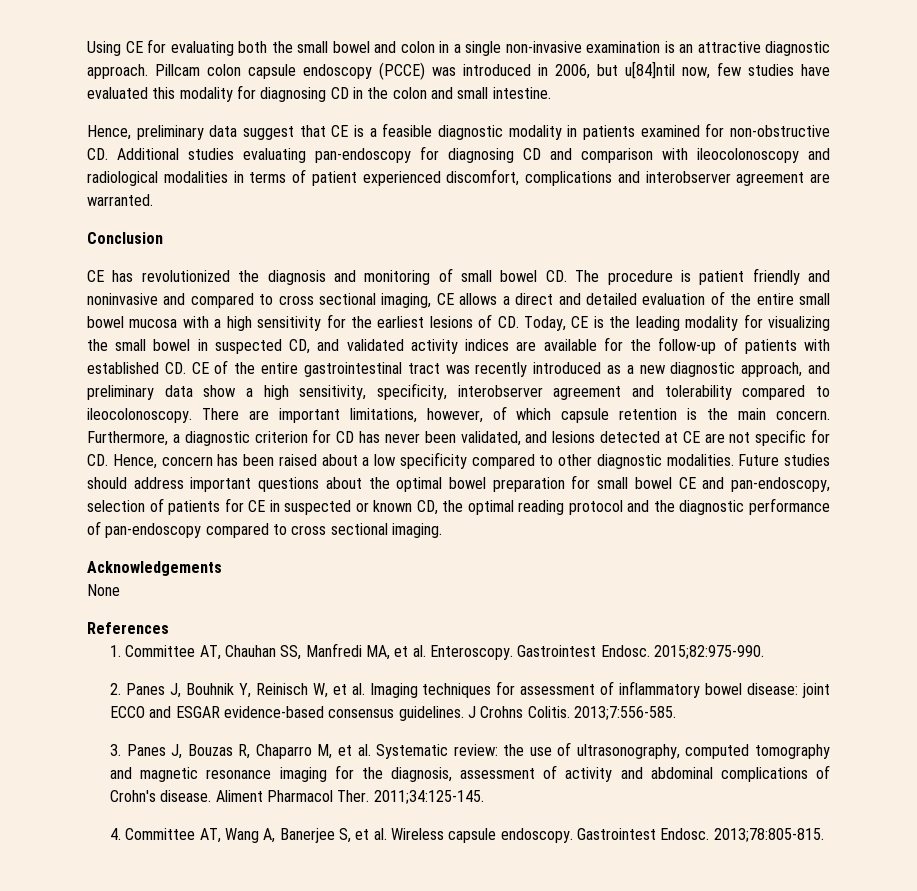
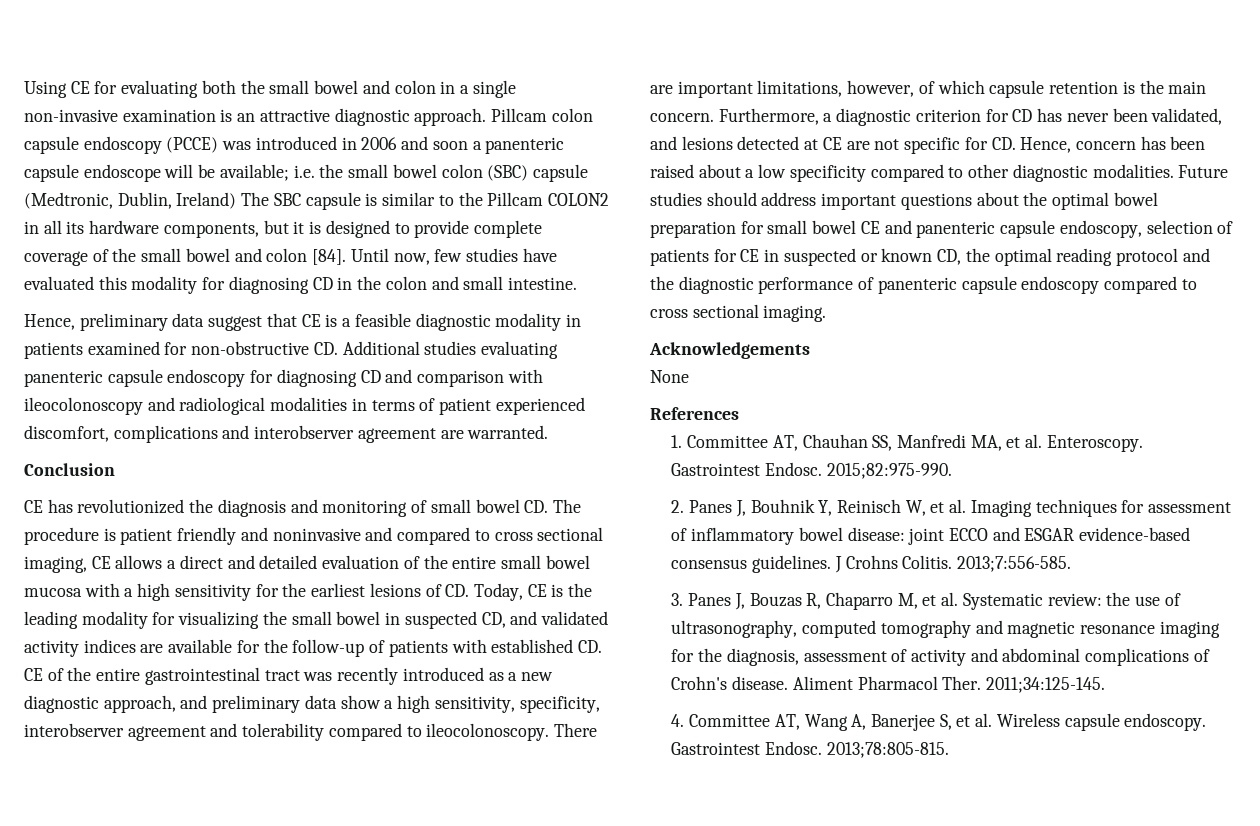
- Pillcam colon capsule endoscopy (PCCE) was introduced in 2006, but u[84]ntil now, few studies have evaluated this modality for diagnosing CD in the colon and small intestine.
+ Pillcam colon capsule endoscopy (PCCE) was introduced in 2006 and soon a panenteric capsule endoscope will be available; i.e. the small bowel colon (SBC) capsule (Medtronic, Dublin, Ireland) The SBC capsule is similar to the Pillcam COLON2 in all its hardware components, but it is designed to provide complete coverage of the small bowel and colon [84]. Until now, few studies have evaluated this modality for diagnosing CD in the colon and small intestine.
- Hence, preliminary data suggest that CE is a feasible diagnostic modality in patients examined for non-obstructive CD. Additional studies evaluating pan-endoscopy for diagnosing CD and comparison with ileocolonoscopy and radiological modalities in terms of patient experienced discomfort, complications and interobserver agreement are warranted.
+ Hence, preliminary data suggest that CE is a feasible diagnostic modality in patients examined for non-obstructive CD. Additional studies evaluating panenteric capsule endoscopy for diagnosing CD and comparison with ileocolonoscopy and radiological modalities in terms of patient experienced discomfort, complications and interobserver agreement are warranted.
- Future studies should address important questions about the optimal bowel preparation for small bowel CE and pan-endoscopy, selection of patients for CE in suspected or known CD, the optimal reading protocol and the diagnostic performance of pan-endoscopy compared to cross sectional imaging.
+ Future studies should address important questions about the optimal bowel preparation for small bowel CE and panenteric capsule endoscopy, selection of patients for CE in suspected or known CD, the optimal reading protocol and the diagnostic performance of panenteric capsule endoscopy compared to cross sectional imaging.

